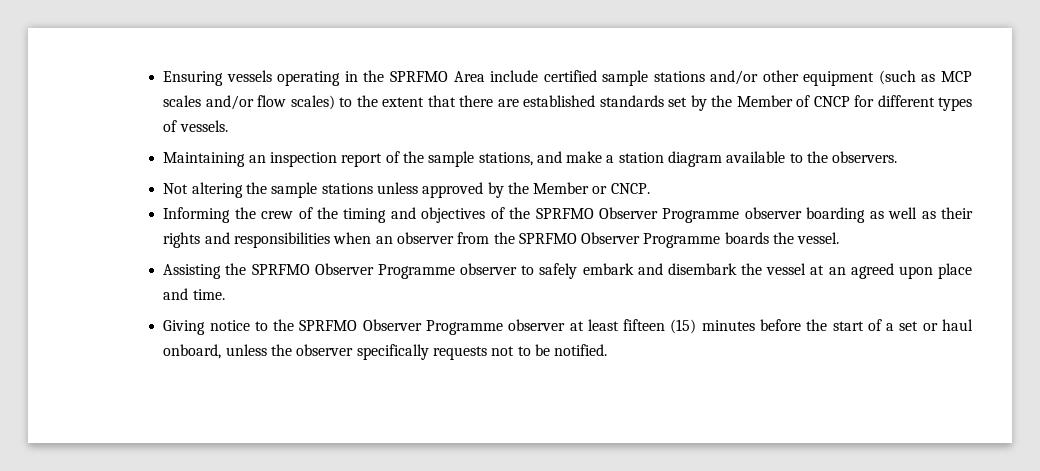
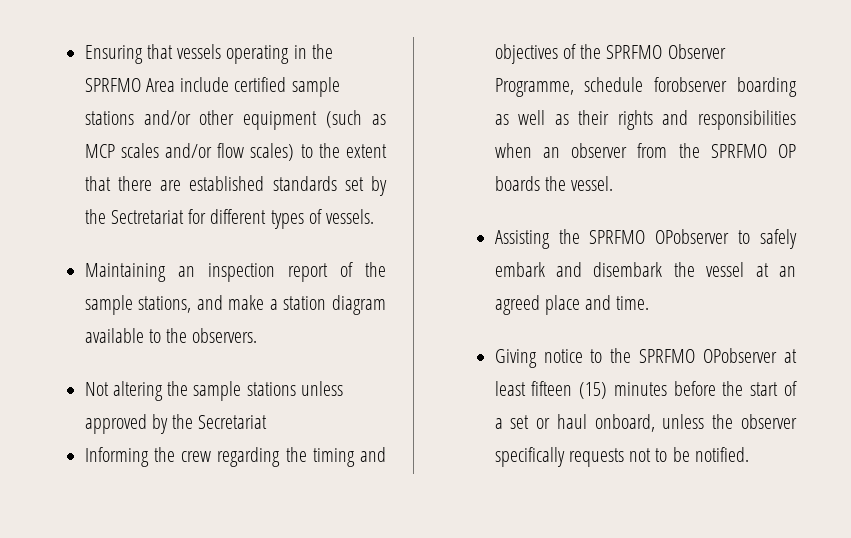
- Ensuring vessels operating in the SPRFMO Area include certified sample stations and/or other equipment (such as MCP scales and/or flow scales) to the extent that there are established standards set by the Member of CNCP for different types of vessels.
+ Ensuring that vessels operating in the SPRFMO Area include certified sample stations and/or other equipment (such as MCP scales and/or flow scales) to the extent that there are established standards set by the Sectretariat for different types of vessels.
- Not altering the sample stations unless approved by the Member or CNCP.
+ Not altering the sample stations unless approved by the Secretariat
- Informing the crew of the timing and objectives of the SPRFMO Observer Programme observer boarding as well as their rights and responsibilities when an observer from the SPRFMO Observer Programme boards the vessel.
+ Informing the crew regarding the timing and objectives of the SPRFMO Observer Programme, schedule forobserver boarding as well as their rights and responsibilities when an observer from the SPRFMO OP boards the vessel.
- Assisting the SPRFMO Observer Programme observer to safely embark and disembark the vessel at an agreed upon place and time.
+ Assisting the SPRFMO OPobserver to safely embark and disembark the vessel at an agreed place and time.
- Giving notice to the SPRFMO Observer Programme observer at least fifteen (15) minutes before the start of a set or haul onboard, unless the observer specifically requests not to be notified.
+ Giving notice to the SPRFMO OPobserver at least fifteen (15) minutes before the start of a set or haul onboard, unless the observer specifically requests not to be notified.

